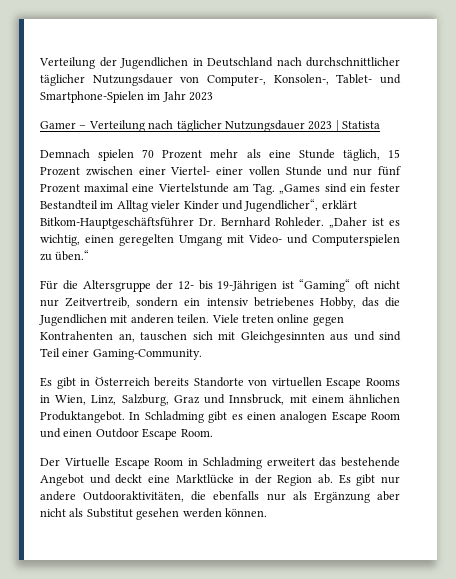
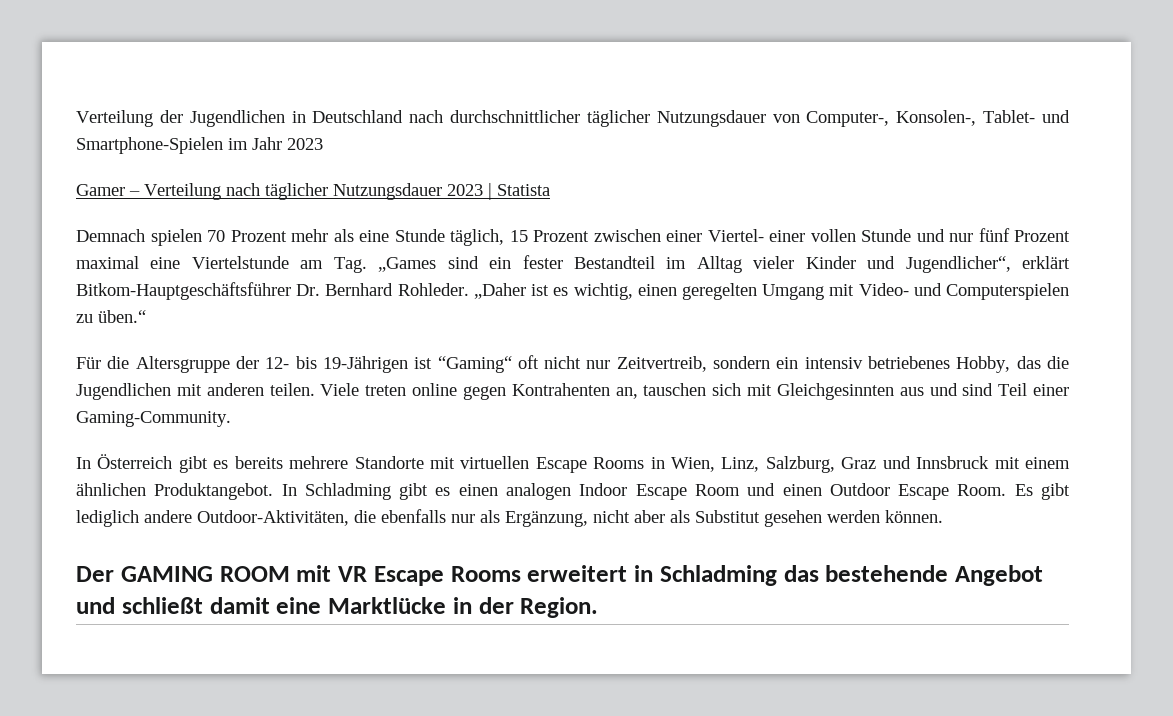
- Es gibt in Österreich bereits Standorte von virtuellen Escape Rooms in Wien, Linz, Salzburg, Graz und Innsbruck, mit einem ähnlichen Produktangebot.
+ In Österreich gibt es bereits mehrere Standorte mit virtuellen Escape Rooms in Wien, Linz, Salzburg, Graz und Innsbruck mit einem ähnlichen Produktangebot.
- In Schladming gibt es einen analogen Escape Room und einen Outdoor Escape Room.
- Der Virtuelle Escape Room in Schladming erweitert das bestehende Angebot und deckt eine Marktlücke in der Region ab. Es gibt nur andere Outdooraktivitäten, die ebenfalls nur als Ergänzung aber nicht als Substitut gesehen werden können.
+ In Schladming gibt es einen analogen Indoor Escape Room und einen Outdoor Escape Room. Es gibt lediglich andere Outdoor-Aktivitäten, die ebenfalls nur als Ergänzung, nicht aber als Substitut gesehen werden können.
+ Der GAMING ROOM mit VR Escape Rooms erweitert in Schladming das bestehende Angebot und schließt damit eine Marktlücke in der Region.

